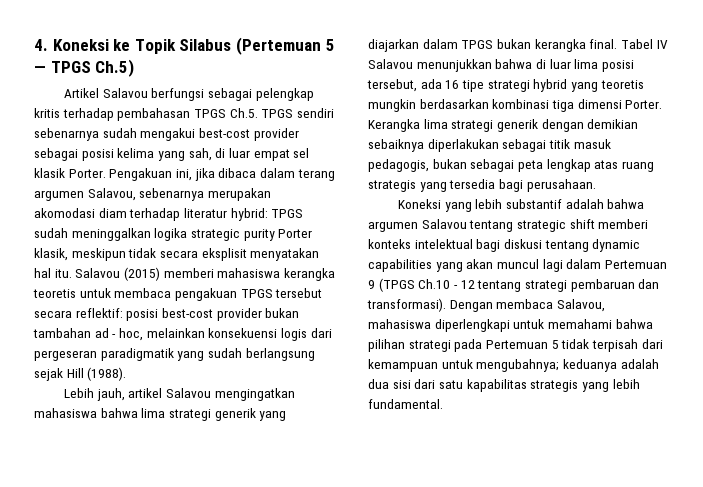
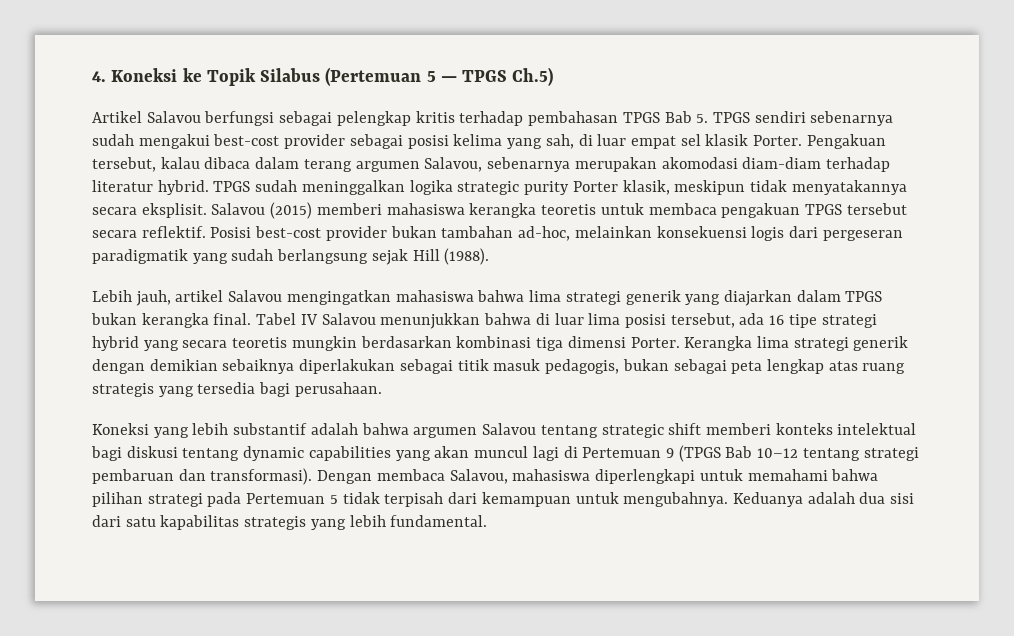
- Artikel Salavou berfungsi sebagai pelengkap kritis terhadap pembahasan TPGS Ch.5. TPGS sendiri sebenarnya sudah mengakui best-cost provider sebagai posisi kelima yang sah, di luar empat sel klasik Porter.
+ Artikel Salavou berfungsi sebagai pelengkap kritis terhadap pembahasan TPGS Bab 5. TPGS sendiri sebenarnya sudah mengakui best-cost provider sebagai posisi kelima yang sah, di luar empat sel klasik Porter.
- Pengakuan ini, jika dibaca dalam terang argumen Salavou, sebenarnya merupakan akomodasi diam terhadap literatur hybrid: TPGS sudah meninggalkan logika strategic purity Porter klasik, meskipun tidak secara eksplisit menyatakan hal itu.
+ Pengakuan tersebut, kalau dibaca dalam terang argumen Salavou, sebenarnya merupakan akomodasi diam-diam terhadap literatur hybrid. TPGS sudah meninggalkan logika strategic purity Porter klasik, meskipun tidak menyatakannya secara eksplisit.
- Salavou (2015) memberi mahasiswa kerangka teoretis untuk membaca pengakuan TPGS tersebut secara reflektif: posisi best-cost provider bukan tambahan ad - hoc, melainkan konsekuensi logis dari pergeseran paradigmatik yang sudah berlangsung sejak Hill (1988).
+ Salavou (2015) memberi mahasiswa kerangka teoretis untuk membaca pengakuan TPGS tersebut secara reflektif. Posisi best-cost provider bukan tambahan ad-hoc, melainkan konsekuensi logis dari pergeseran paradigmatik yang sudah berlangsung sejak Hill (1988).
- Tabel IV Salavou menunjukkan bahwa di luar lima posisi tersebut, ada 16 tipe strategi hybrid yang teoretis mungkin berdasarkan kombinasi tiga dimensi Porter.
+ Tabel IV Salavou menunjukkan bahwa di luar lima posisi tersebut, ada 16 tipe strategi hybrid yang secara teoretis mungkin berdasarkan kombinasi tiga dimensi Porter.
- Koneksi yang lebih substantif adalah bahwa argumen Salavou tentang strategic shift memberi konteks intelektual bagi diskusi tentang dynamic capabilities yang akan muncul lagi dalam Pertemuan 9 (TPGS Ch.10 - 12 tentang strategi pembaruan dan transformasi).
+ Koneksi yang lebih substantif adalah bahwa argumen Salavou tentang strategic shift memberi konteks intelektual bagi diskusi tentang dynamic capabilities yang akan muncul lagi di Pertemuan 9 (TPGS Bab 10–12 tentang strategi pembaruan dan transformasi).
- Dengan membaca Salavou, mahasiswa diperlengkapi untuk memahami bahwa pilihan strategi pada Pertemuan 5 tidak terpisah dari kemampuan untuk mengubahnya; keduanya adalah dua sisi dari satu kapabilitas strategis yang lebih fundamental.
+ Dengan membaca Salavou, mahasiswa diperlengkapi untuk memahami bahwa pilihan strategi pada Pertemuan 5 tidak terpisah dari kemampuan untuk mengubahnya. Keduanya adalah dua sisi dari satu kapabilitas strategis yang lebih fundamental.

